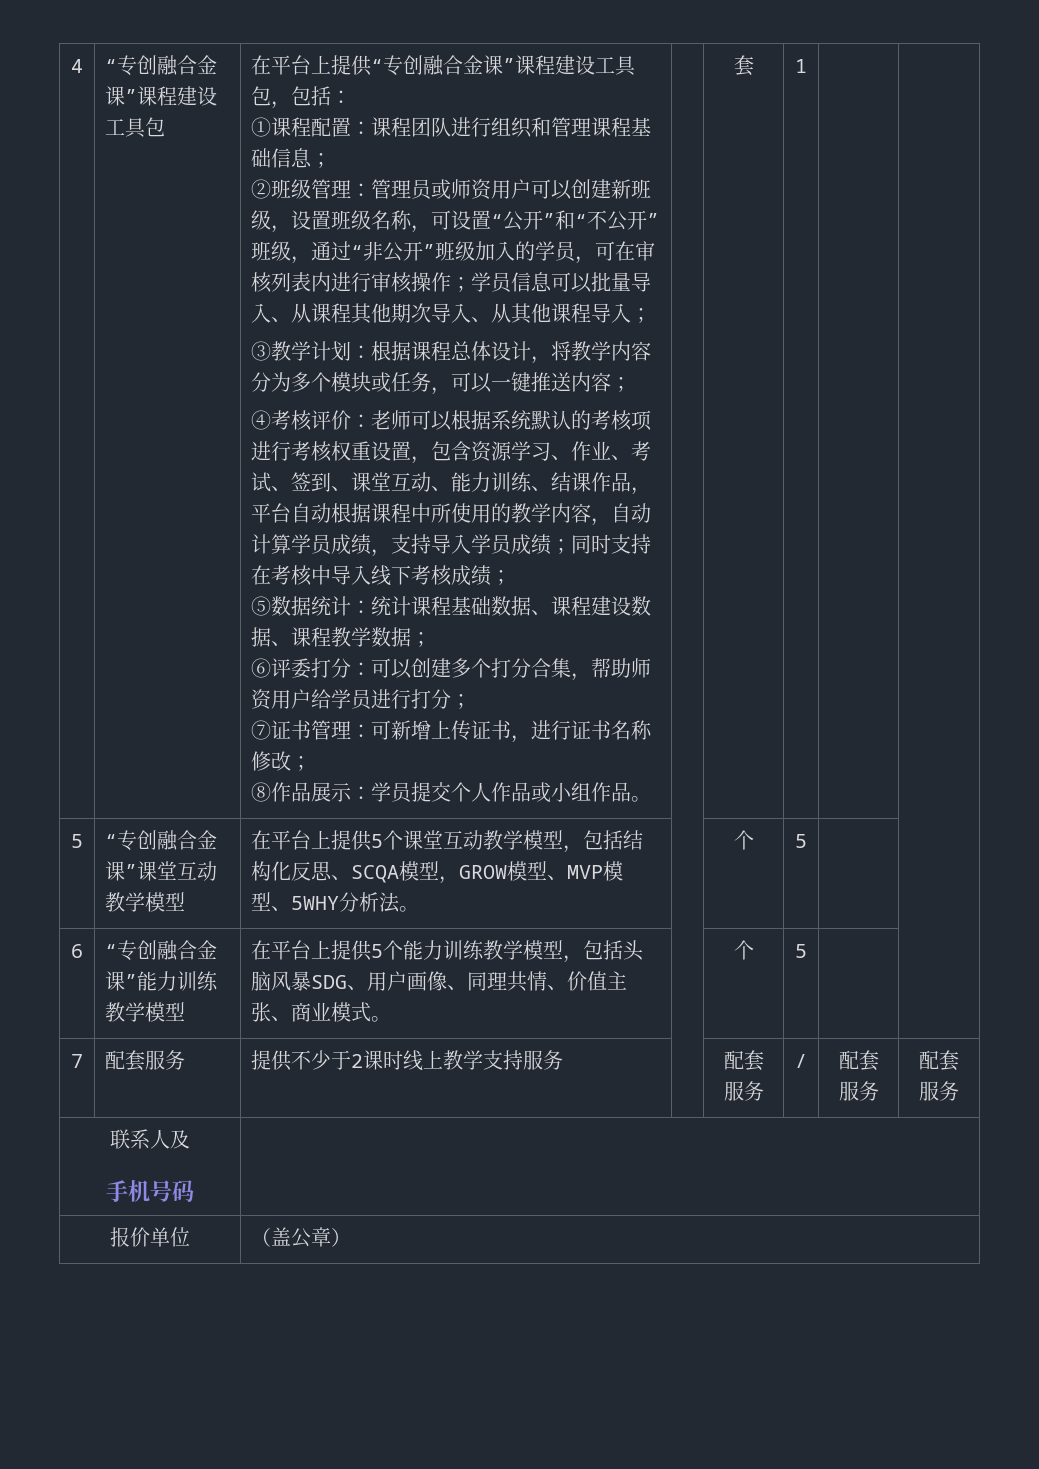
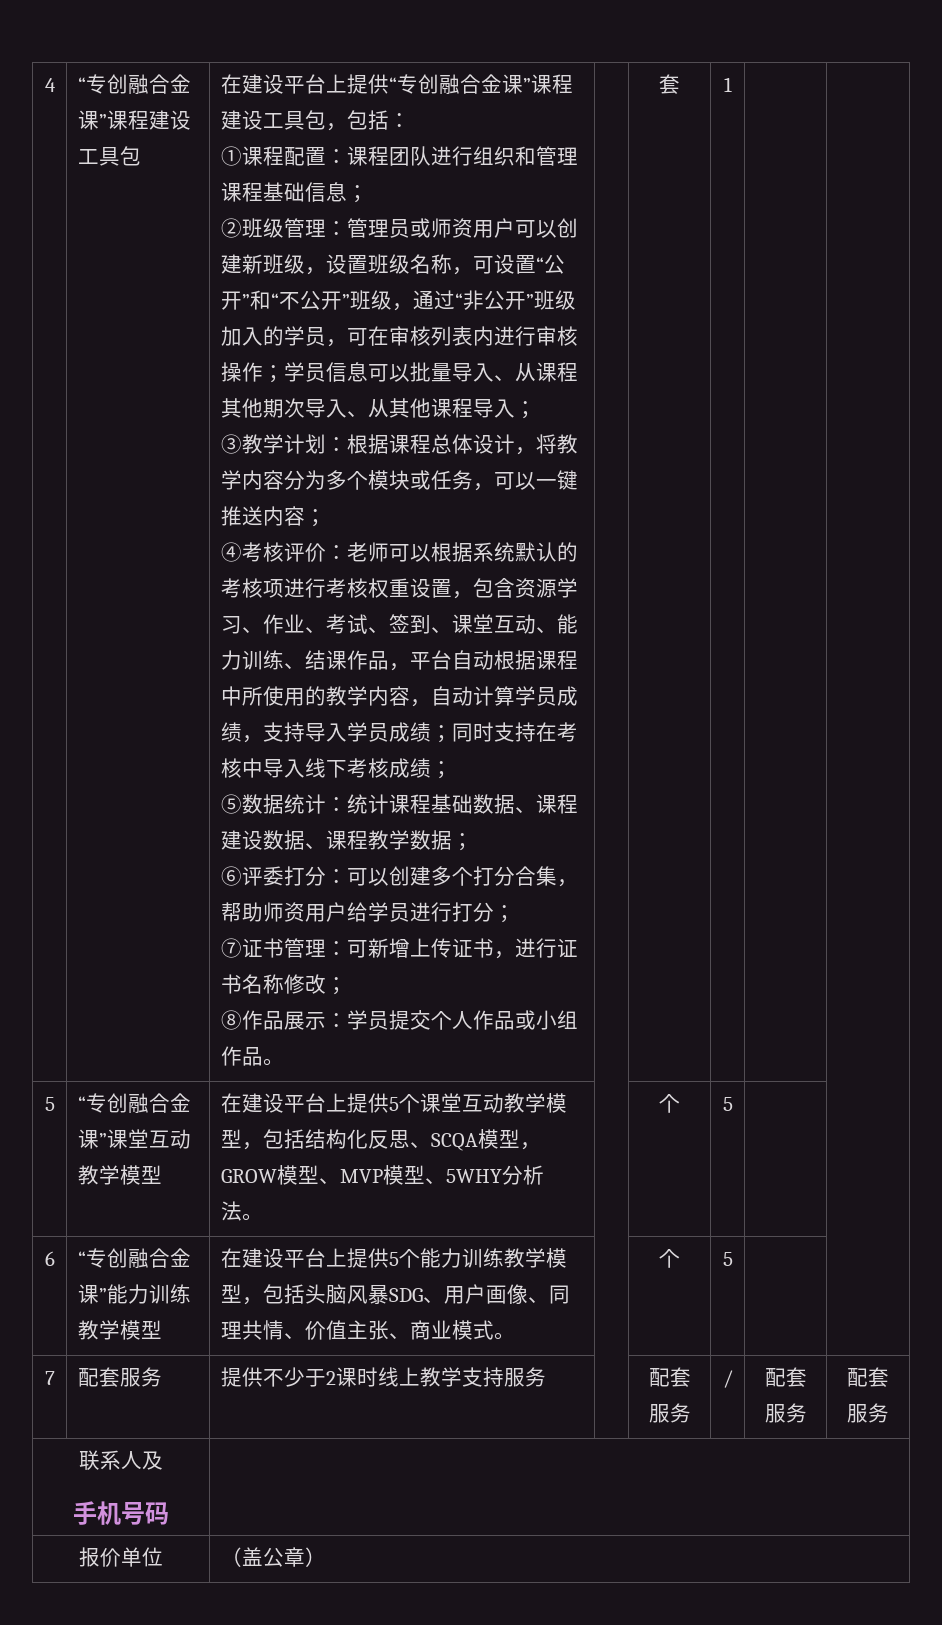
- 在平台上提供“专创融合金课”课程建设工具包，包括：
+ 在建设平台上提供“专创融合金课”课程建设工具包，包括：
- 5 | “专创融合金课”课堂互动教学模型 | 在平台上提供5个课堂互动教学模型，包括结构化反思、SCQA模型，GROW模型、MVP模型、5WHY分析法。 | | 个 | 5 | |
+ 5 | “专创融合金课”课堂互动教学模型 | 在建设平台上提供5个课堂互动教学模型，包括结构化反思、SCQA模型，GROW模型、MVP模型、5WHY分析法。 | | 个 | 5 | |
- 6 | “专创融合金课”能力训练教学模型 | 在平台上提供5个能力训练教学模型，包括头脑风暴SDG、用户画像、同理共情、价值主张、商业模式。 | | 个 | 5 | |
+ 6 | “专创融合金课”能力训练教学模型 | 在建设平台上提供5个能力训练教学模型，包括头脑风暴SDG、用户画像、同理共情、价值主张、商业模式。 | | 个 | 5 | |

